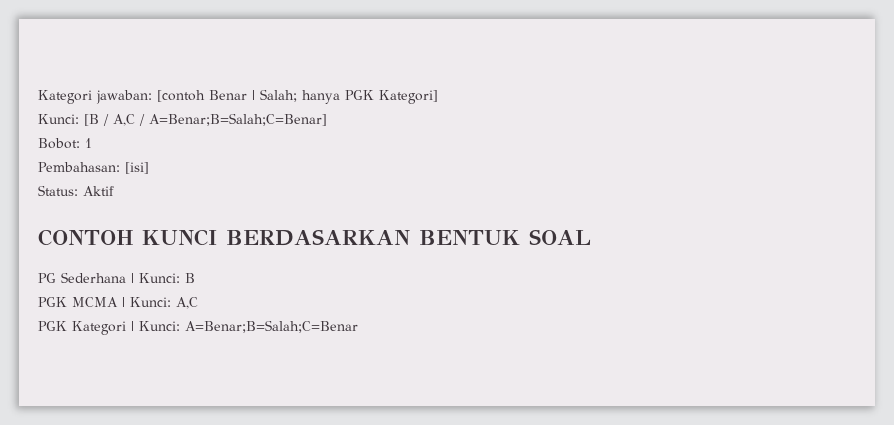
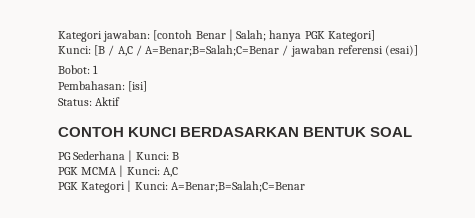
- Kunci: [B / A,C / A=Benar;B=Salah;C=Benar]
+ Kunci: [B / A,C / A=Benar;B=Salah;C=Benar / jawaban referensi (esai)]

